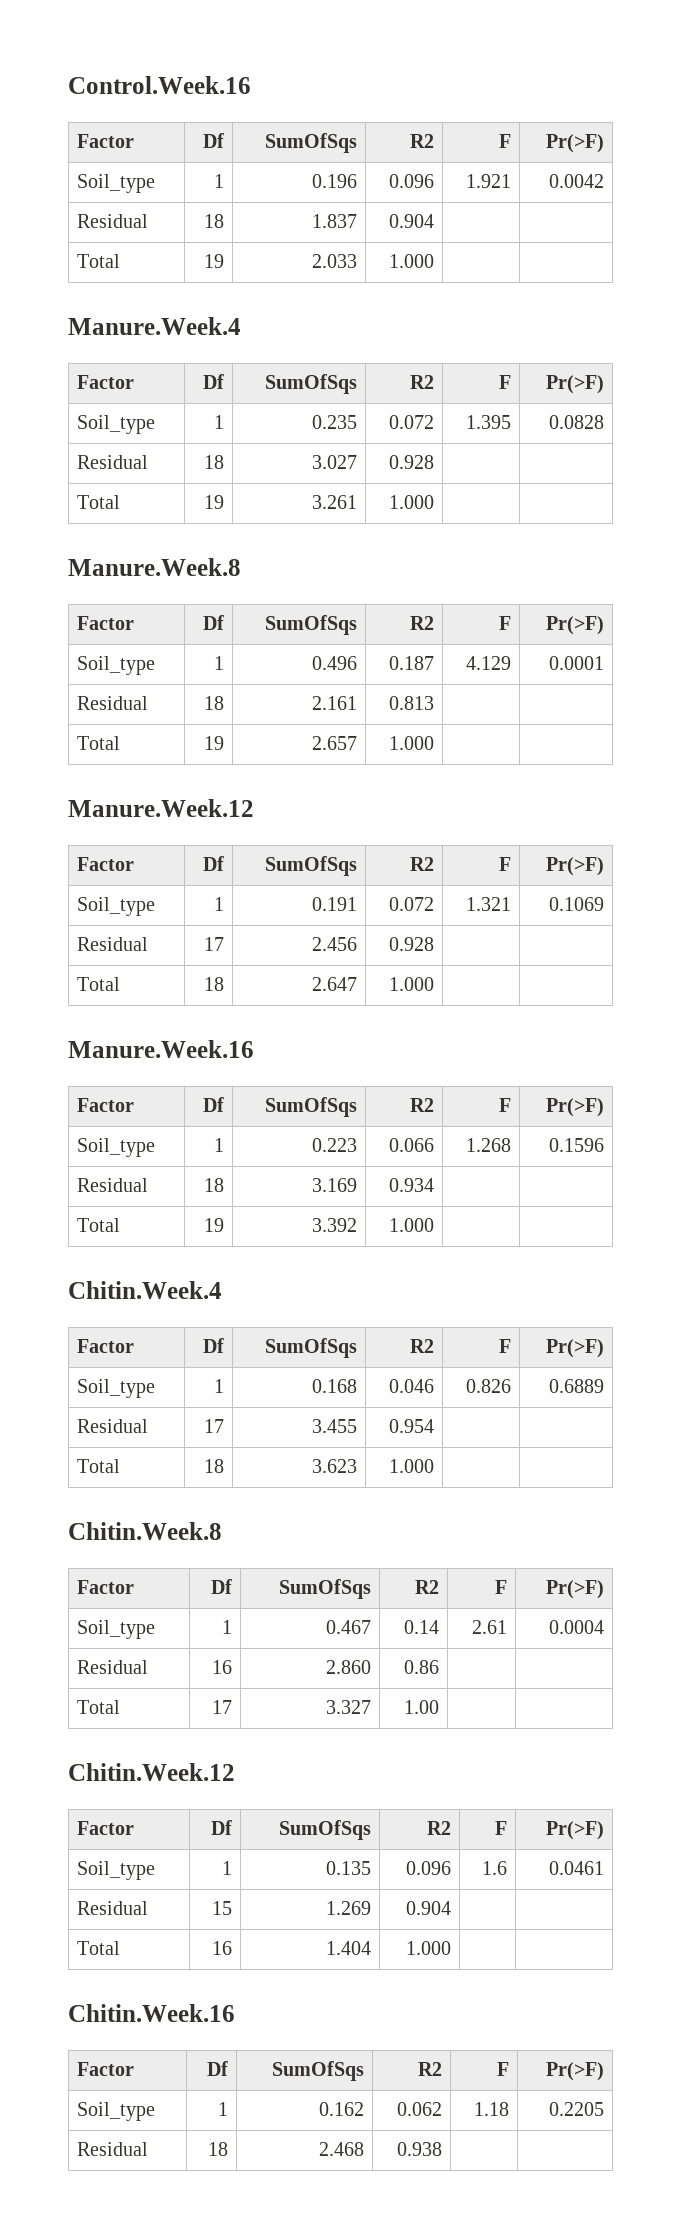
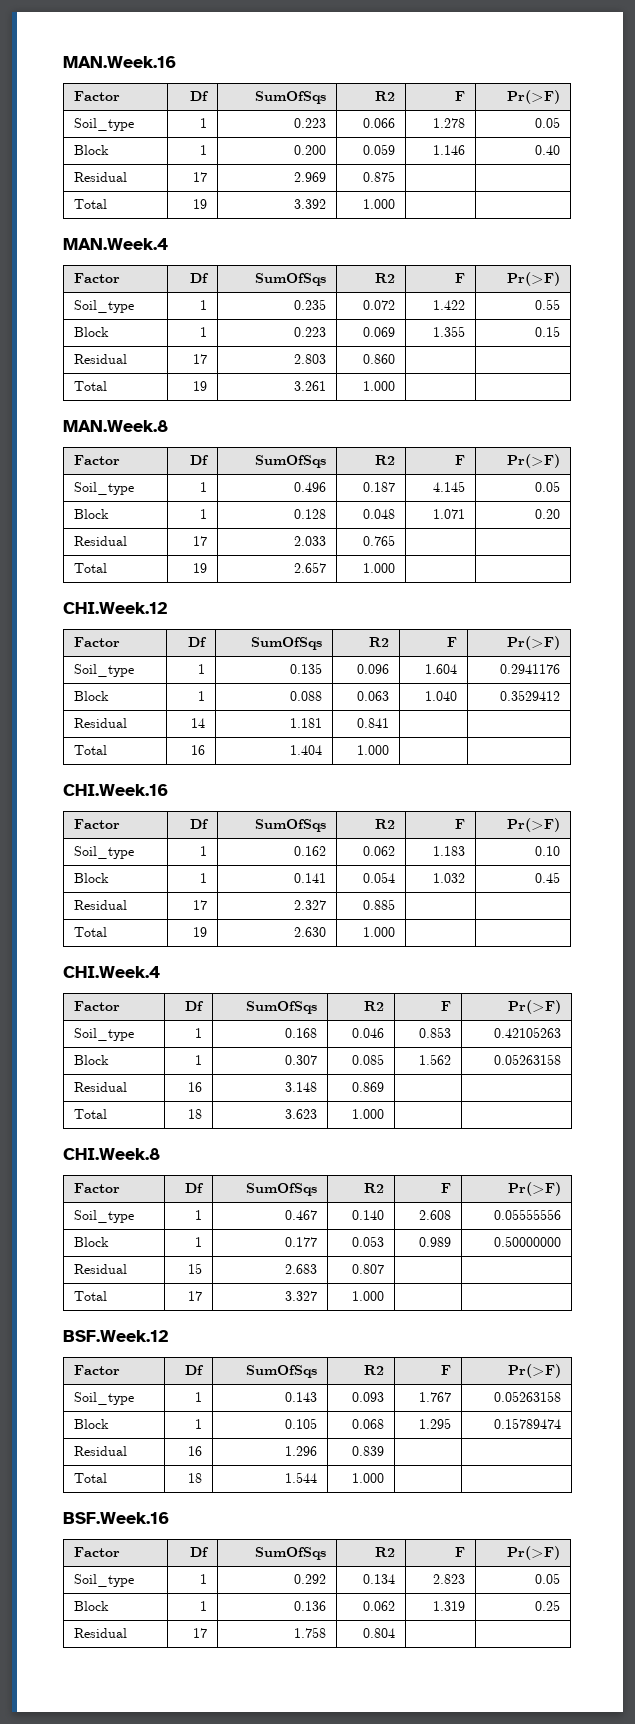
- Control.Week.16
+ MAN.Week.16
  Factor | Df | SumOfSqs | R2 | F | Pr(>F)
- Soil_type | 1 | 0.196 | 0.096 | 1.921 | 0.0042
- Residual | 18 | 1.837 | 0.904 | |
- Total | 19 | 2.033 | 1.000 | |
- Manure.Week.4
+ Soil_type | 1 | 0.223 | 0.066 | 1.278 | 0.05
+ Block | 1 | 0.200 | 0.059 | 1.146 | 0.40
+ Residual | 17 | 2.969 | 0.875 | |
+ Total | 19 | 3.392 | 1.000 | |
+ MAN.Week.4
- Soil_type | 1 | 0.235 | 0.072 | 1.395 | 0.0828
- Residual | 18 | 3.027 | 0.928 | |
+ Soil_type | 1 | 0.235 | 0.072 | 1.422 | 0.55
+ Block | 1 | 0.223 | 0.069 | 1.355 | 0.15
+ Residual | 17 | 2.803 | 0.860 | |
- Manure.Week.8
+ MAN.Week.8
- Soil_type | 1 | 0.496 | 0.187 | 4.129 | 0.0001
- Residual | 18 | 2.161 | 0.813 | |
+ Soil_type | 1 | 0.496 | 0.187 | 4.145 | 0.05
+ Block | 1 | 0.128 | 0.048 | 1.071 | 0.20
+ Residual | 17 | 2.033 | 0.765 | |
- Manure.Week.12
+ CHI.Week.12
  Factor | Df | SumOfSqs | R2 | F | Pr(>F)
- Soil_type | 1 | 0.191 | 0.072 | 1.321 | 0.1069
- Residual | 17 | 2.456 | 0.928 | |
- Total | 18 | 2.647 | 1.000 | |
- Manure.Week.16
+ Soil_type | 1 | 0.135 | 0.096 | 1.604 | 0.2941176
+ Block | 1 | 0.088 | 0.063 | 1.040 | 0.3529412
+ Residual | 14 | 1.181 | 0.841 | |
+ Total | 16 | 1.404 | 1.000 | |
+ CHI.Week.16
  Factor | Df | SumOfSqs | R2 | F | Pr(>F)
- Soil_type | 1 | 0.223 | 0.066 | 1.268 | 0.1596
- Residual | 18 | 3.169 | 0.934 | |
- Total | 19 | 3.392 | 1.000 | |
- Chitin.Week.4
+ Soil_type | 1 | 0.162 | 0.062 | 1.183 | 0.10
+ Block | 1 | 0.141 | 0.054 | 1.032 | 0.45
+ Residual | 17 | 2.327 | 0.885 | |
+ Total | 19 | 2.630 | 1.000 | |
+ CHI.Week.4
- Soil_type | 1 | 0.168 | 0.046 | 0.826 | 0.6889
- Residual | 17 | 3.455 | 0.954 | |
+ Soil_type | 1 | 0.168 | 0.046 | 0.853 | 0.42105263
+ Block | 1 | 0.307 | 0.085 | 1.562 | 0.05263158
+ Residual | 16 | 3.148 | 0.869 | |
- Chitin.Week.8
+ CHI.Week.8
- Soil_type | 1 | 0.467 | 0.14 | 2.61 | 0.0004
- Residual | 16 | 2.860 | 0.86 | |
+ Soil_type | 1 | 0.467 | 0.140 | 2.608 | 0.05555556
+ Block | 1 | 0.177 | 0.053 | 0.989 | 0.50000000
+ Residual | 15 | 2.683 | 0.807 | |
- Total | 17 | 3.327 | 1.00 | |
- Chitin.Week.12
+ Total | 17 | 3.327 | 1.000 | |
+ BSF.Week.12
  Factor | Df | SumOfSqs | R2 | F | Pr(>F)
- Soil_type | 1 | 0.135 | 0.096 | 1.6 | 0.0461
- Residual | 15 | 1.269 | 0.904 | |
- Total | 16 | 1.404 | 1.000 | |
- Chitin.Week.16
+ Soil_type | 1 | 0.143 | 0.093 | 1.767 | 0.05263158
+ Block | 1 | 0.105 | 0.068 | 1.295 | 0.15789474
+ Residual | 16 | 1.296 | 0.839 | |
+ Total | 18 | 1.544 | 1.000 | |
+ BSF.Week.16
  Factor | Df | SumOfSqs | R2 | F | Pr(>F)
- Soil_type | 1 | 0.162 | 0.062 | 1.18 | 0.2205
- Residual | 18 | 2.468 | 0.938 | |
+ Soil_type | 1 | 0.292 | 0.134 | 2.823 | 0.05
+ Block | 1 | 0.136 | 0.062 | 1.319 | 0.25
+ Residual | 17 | 1.758 | 0.804 | |

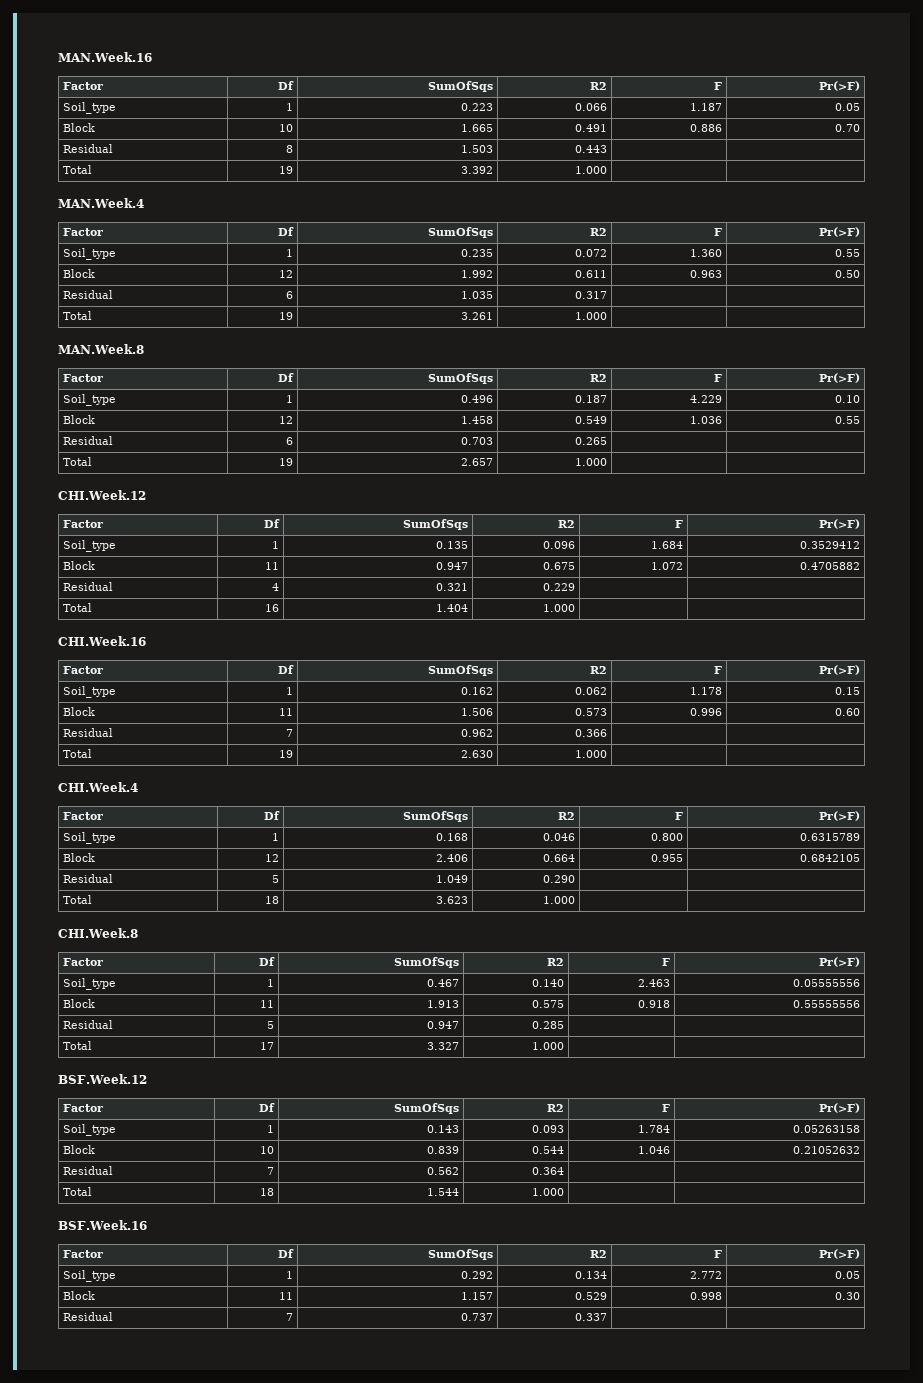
- Soil_type | 1 | 0.223 | 0.066 | 1.278 | 0.05
- Block | 1 | 0.200 | 0.059 | 1.146 | 0.40
- Residual | 17 | 2.969 | 0.875 | |
+ Soil_type | 1 | 0.223 | 0.066 | 1.187 | 0.05
+ Block | 10 | 1.665 | 0.491 | 0.886 | 0.70
+ Residual | 8 | 1.503 | 0.443 | |
- Soil_type | 1 | 0.235 | 0.072 | 1.422 | 0.55
+ Soil_type | 1 | 0.235 | 0.072 | 1.360 | 0.55
- Block | 1 | 0.223 | 0.069 | 1.355 | 0.15
- Residual | 17 | 2.803 | 0.860 | |
+ Block | 12 | 1.992 | 0.611 | 0.963 | 0.50
+ Residual | 6 | 1.035 | 0.317 | |
- Soil_type | 1 | 0.496 | 0.187 | 4.145 | 0.05
- Block | 1 | 0.128 | 0.048 | 1.071 | 0.20
- Residual | 17 | 2.033 | 0.765 | |
+ Soil_type | 1 | 0.496 | 0.187 | 4.229 | 0.10
+ Block | 12 | 1.458 | 0.549 | 1.036 | 0.55
+ Residual | 6 | 0.703 | 0.265 | |
- Soil_type | 1 | 0.135 | 0.096 | 1.604 | 0.2941176
- Block | 1 | 0.088 | 0.063 | 1.040 | 0.3529412
- Residual | 14 | 1.181 | 0.841 | |
+ Soil_type | 1 | 0.135 | 0.096 | 1.684 | 0.3529412
+ Block | 11 | 0.947 | 0.675 | 1.072 | 0.4705882
+ Residual | 4 | 0.321 | 0.229 | |
- Soil_type | 1 | 0.162 | 0.062 | 1.183 | 0.10
- Block | 1 | 0.141 | 0.054 | 1.032 | 0.45
- Residual | 17 | 2.327 | 0.885 | |
+ Soil_type | 1 | 0.162 | 0.062 | 1.178 | 0.15
+ Block | 11 | 1.506 | 0.573 | 0.996 | 0.60
+ Residual | 7 | 0.962 | 0.366 | |
- Soil_type | 1 | 0.168 | 0.046 | 0.853 | 0.42105263
- Block | 1 | 0.307 | 0.085 | 1.562 | 0.05263158
- Residual | 16 | 3.148 | 0.869 | |
+ Soil_type | 1 | 0.168 | 0.046 | 0.800 | 0.6315789
+ Block | 12 | 2.406 | 0.664 | 0.955 | 0.6842105
+ Residual | 5 | 1.049 | 0.290 | |
- Soil_type | 1 | 0.467 | 0.140 | 2.608 | 0.05555556
+ Soil_type | 1 | 0.467 | 0.140 | 2.463 | 0.05555556
- Block | 1 | 0.177 | 0.053 | 0.989 | 0.50000000
- Residual | 15 | 2.683 | 0.807 | |
+ Block | 11 | 1.913 | 0.575 | 0.918 | 0.55555556
+ Residual | 5 | 0.947 | 0.285 | |
- Soil_type | 1 | 0.143 | 0.093 | 1.767 | 0.05263158
+ Soil_type | 1 | 0.143 | 0.093 | 1.784 | 0.05263158
- Block | 1 | 0.105 | 0.068 | 1.295 | 0.15789474
- Residual | 16 | 1.296 | 0.839 | |
+ Block | 10 | 0.839 | 0.544 | 1.046 | 0.21052632
+ Residual | 7 | 0.562 | 0.364 | |
- Soil_type | 1 | 0.292 | 0.134 | 2.823 | 0.05
- Block | 1 | 0.136 | 0.062 | 1.319 | 0.25
- Residual | 17 | 1.758 | 0.804 | |
+ Soil_type | 1 | 0.292 | 0.134 | 2.772 | 0.05
+ Block | 11 | 1.157 | 0.529 | 0.998 | 0.30
+ Residual | 7 | 0.737 | 0.337 | |

